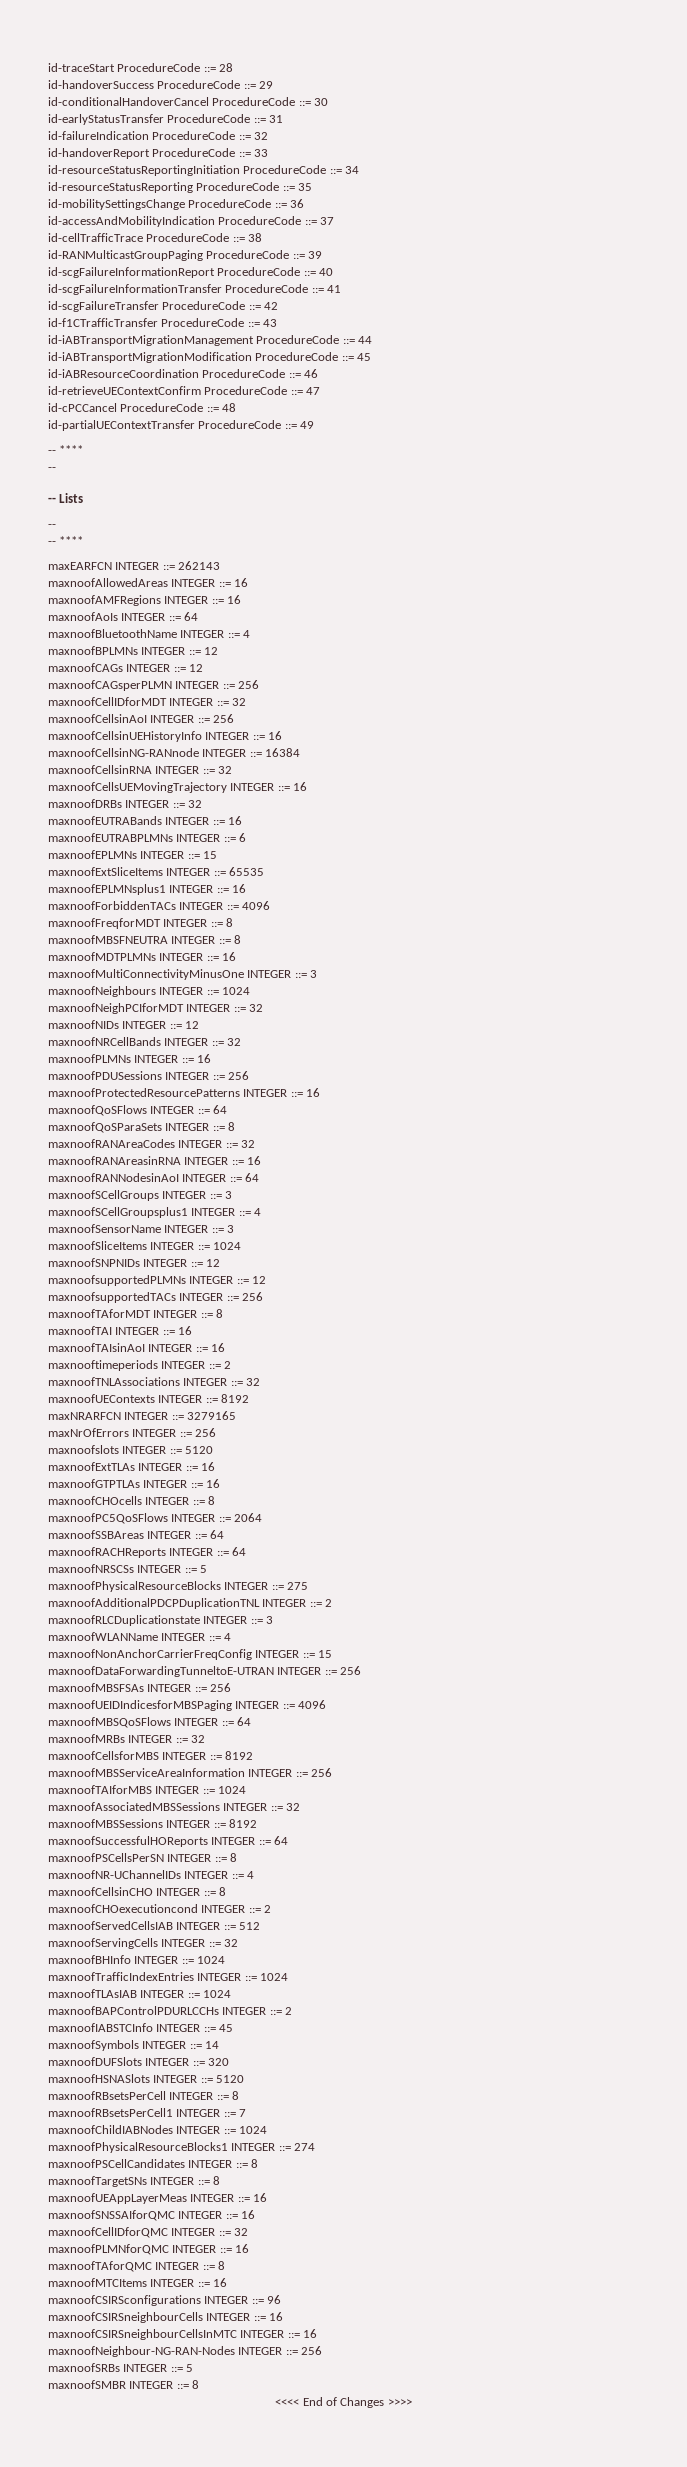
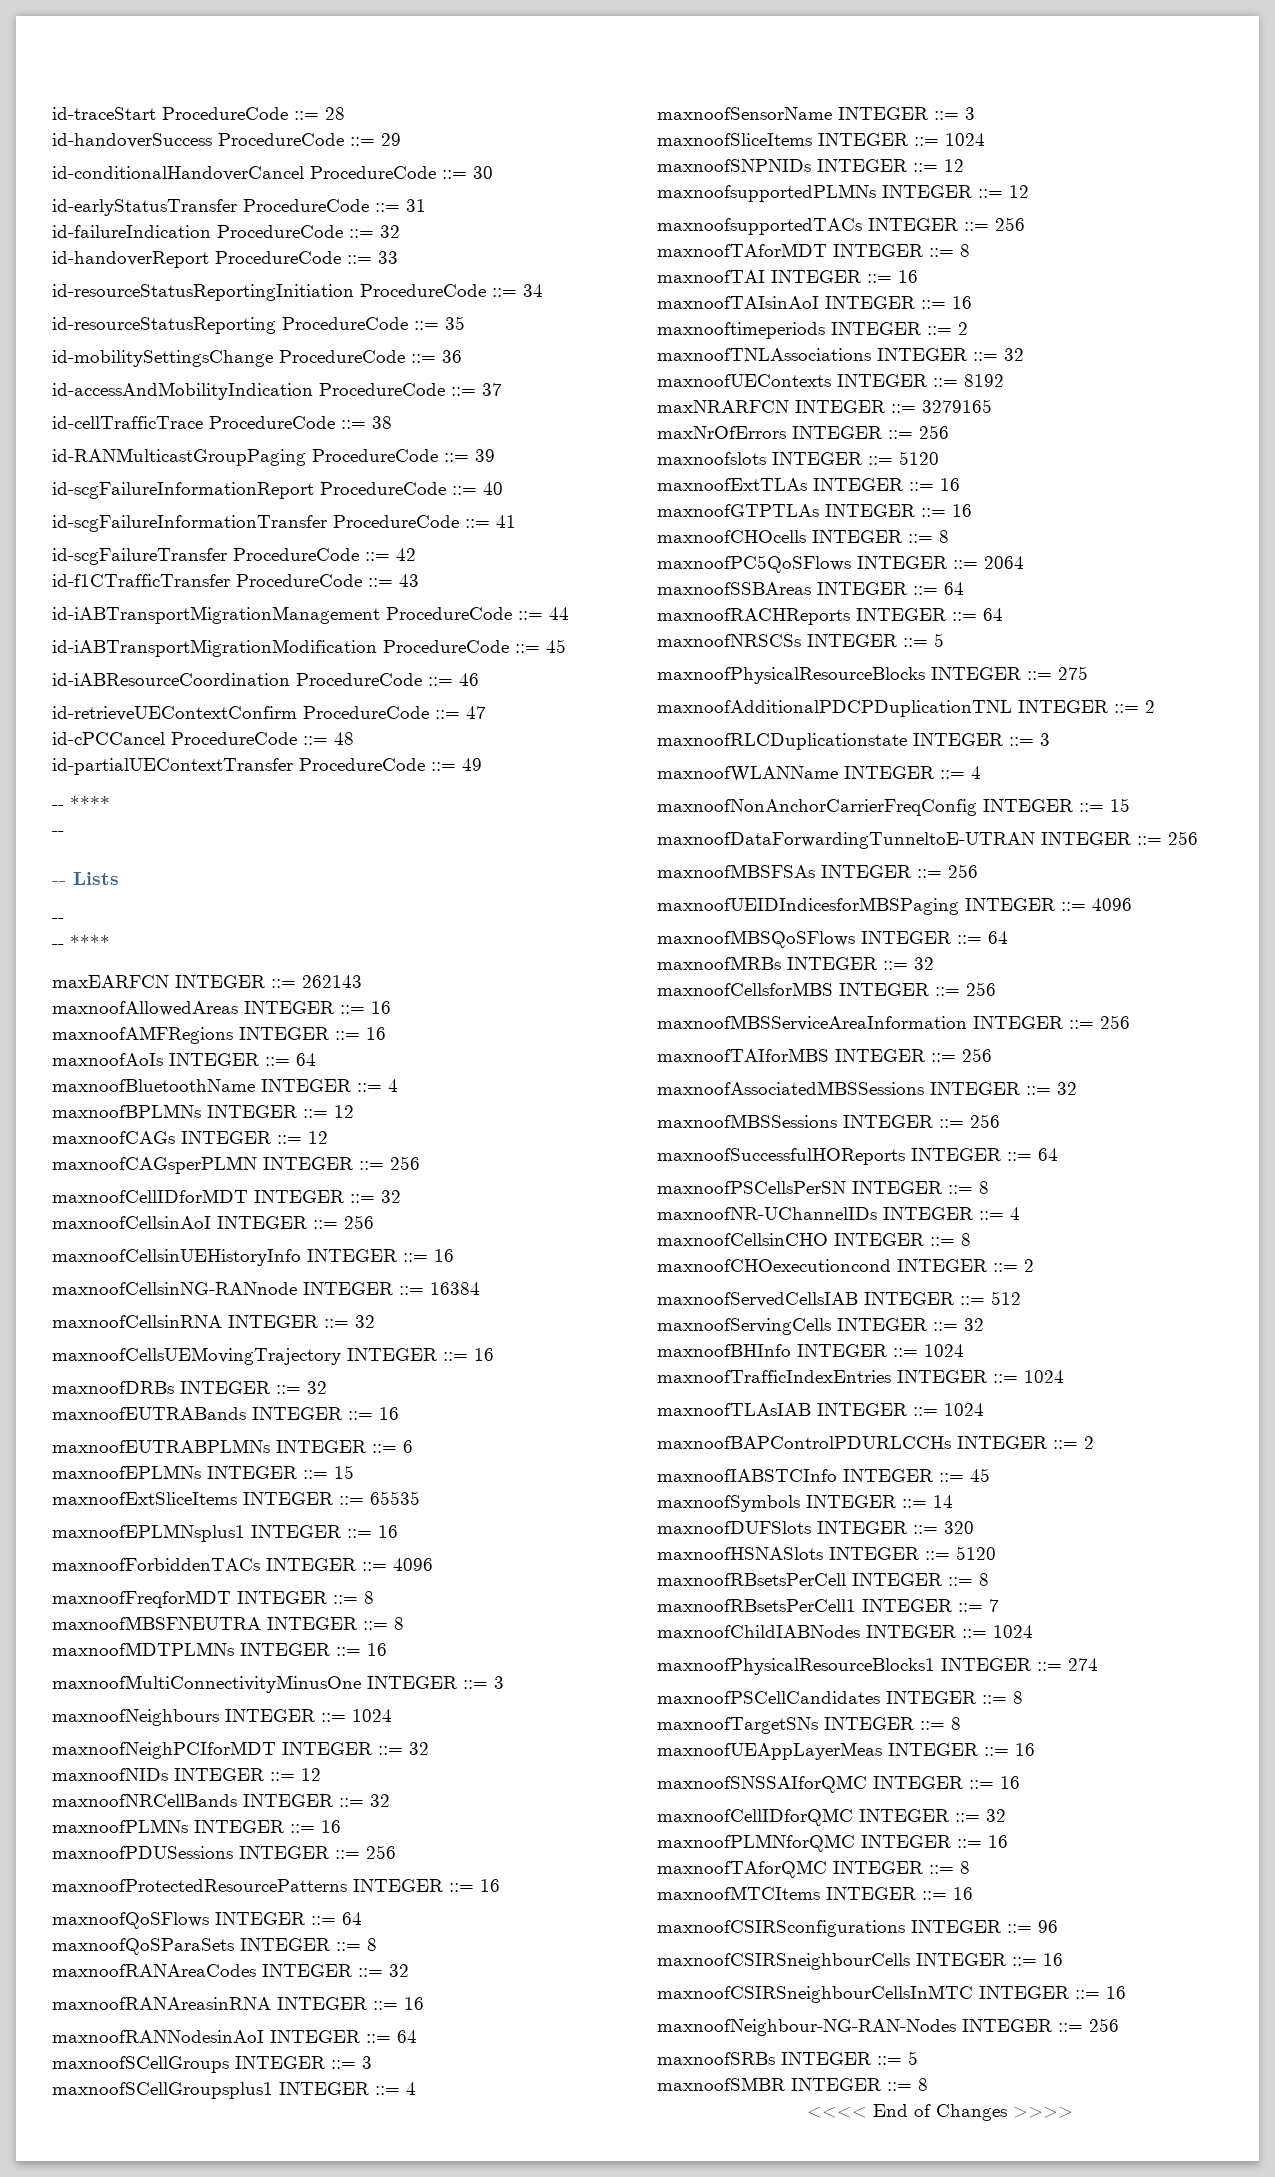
- maxnoofCellsforMBS INTEGER ::= 8192
+ maxnoofCellsforMBS INTEGER ::= 256
- maxnoofTAIforMBS INTEGER ::= 1024
+ maxnoofTAIforMBS INTEGER ::= 256
- maxnoofMBSSessions INTEGER ::= 8192
+ maxnoofMBSSessions INTEGER ::= 256

